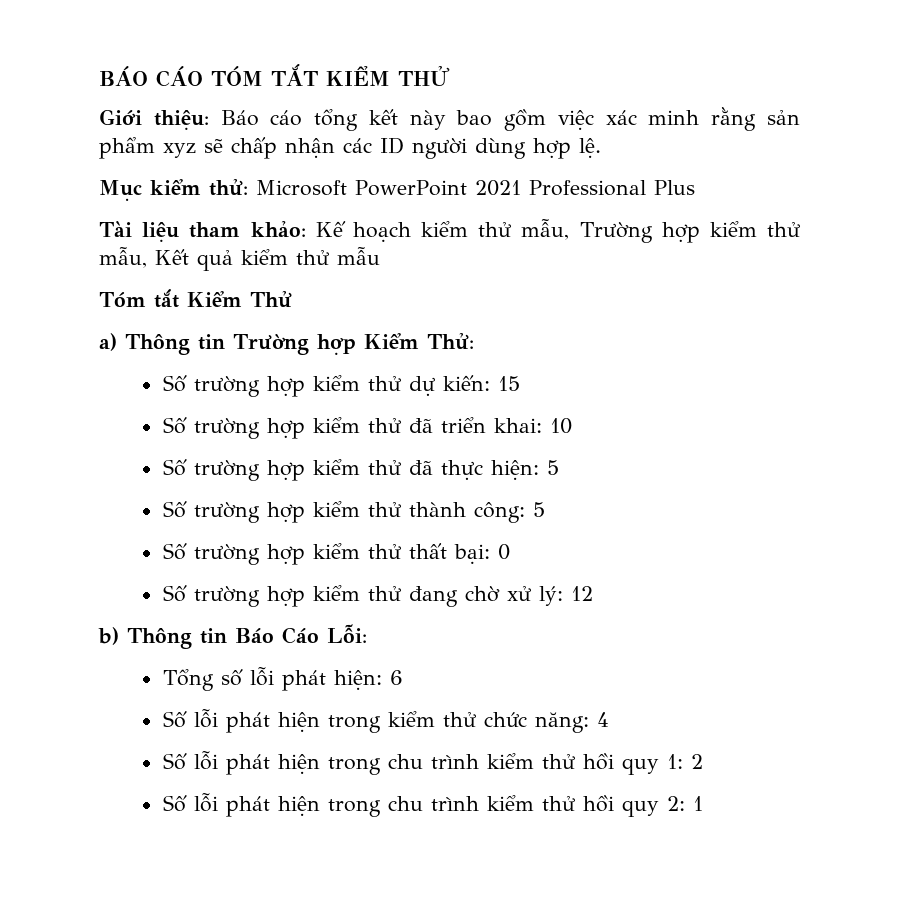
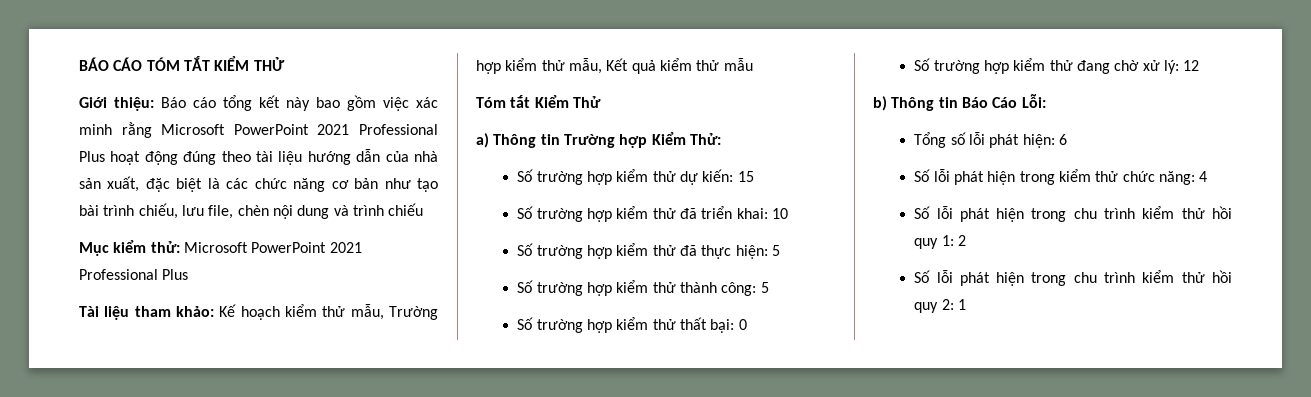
- Giới thiệu: Báo cáo tổng kết này bao gồm việc xác minh rằng sản phẩm xyz sẽ chấp nhận các ID người dùng hợp lệ.
+ Giới thiệu: Báo cáo tổng kết này bao gồm việc xác minh rằng Microsoft PowerPoint 2021 Professional Plus hoạt động đúng theo tài liệu hướng dẫn của nhà sản xuất, đặc biệt là các chức năng cơ bản như tạo bài trình chiếu, lưu file, chèn nội dung và trình chiếu

